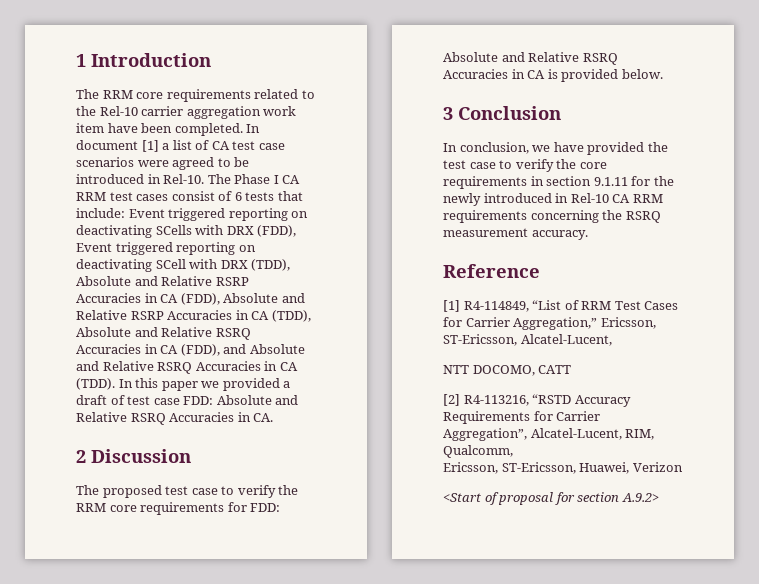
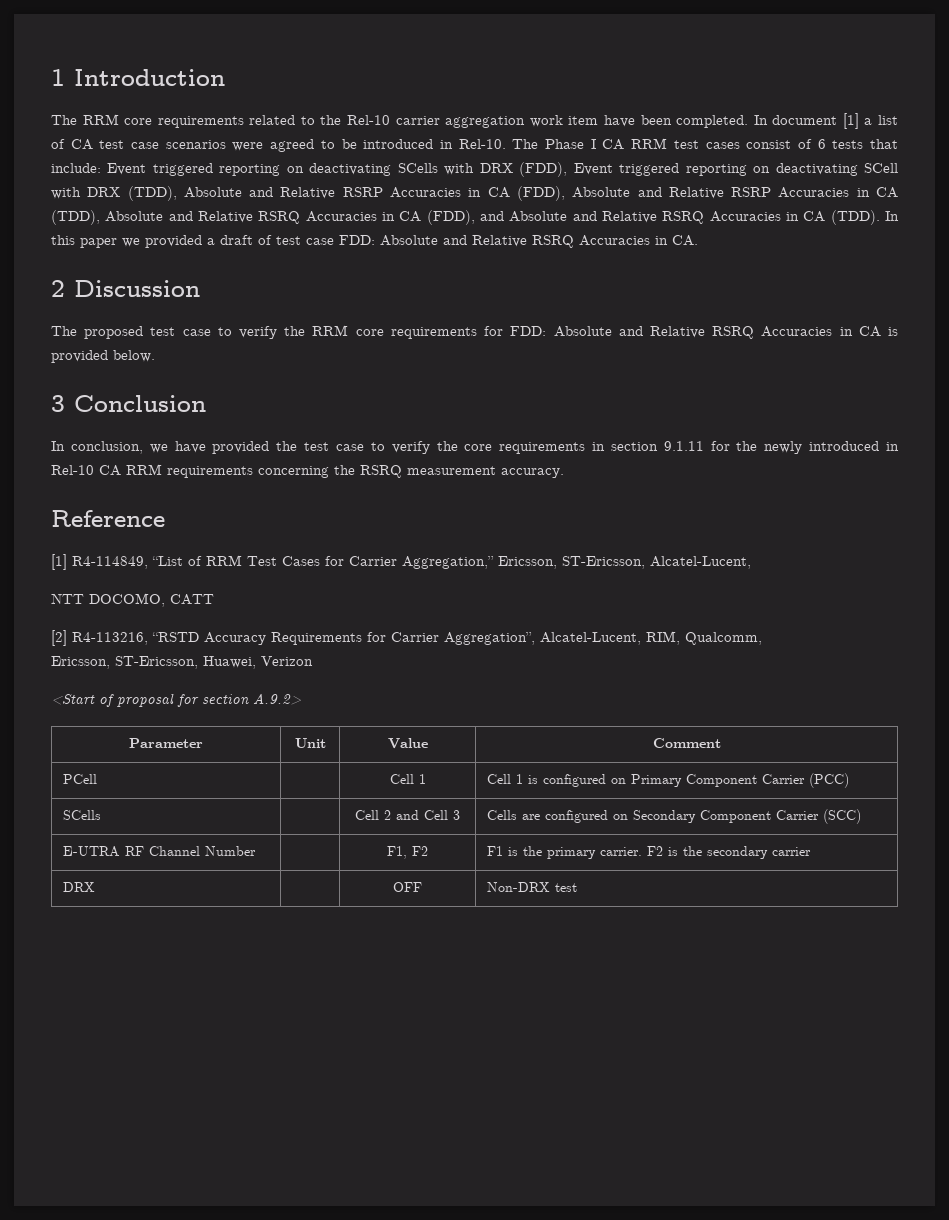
+ Parameter | Unit | Value | Comment
+ PCell | | Cell 1 | Cell 1 is configured on Primary Component Carrier (PCC)
+ SCells | | Cell 2 and Cell 3 | Cells are configured on Secondary Component Carrier (SCC)
+ E-UTRA RF Channel Number | | F1, F2 | F1 is the primary carrier. F2 is the secondary carrier
+ DRX | | OFF | Non-DRX test

